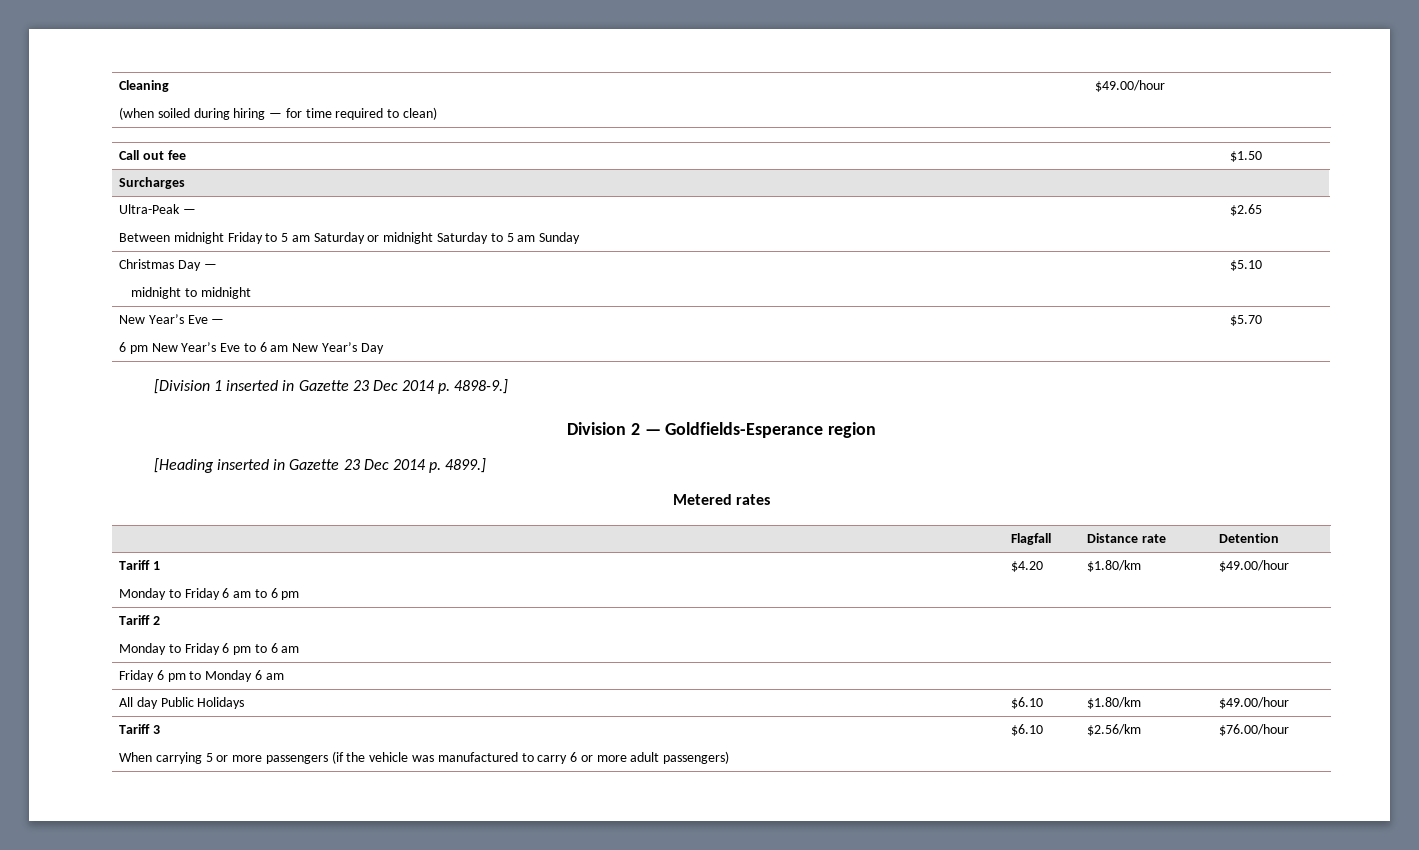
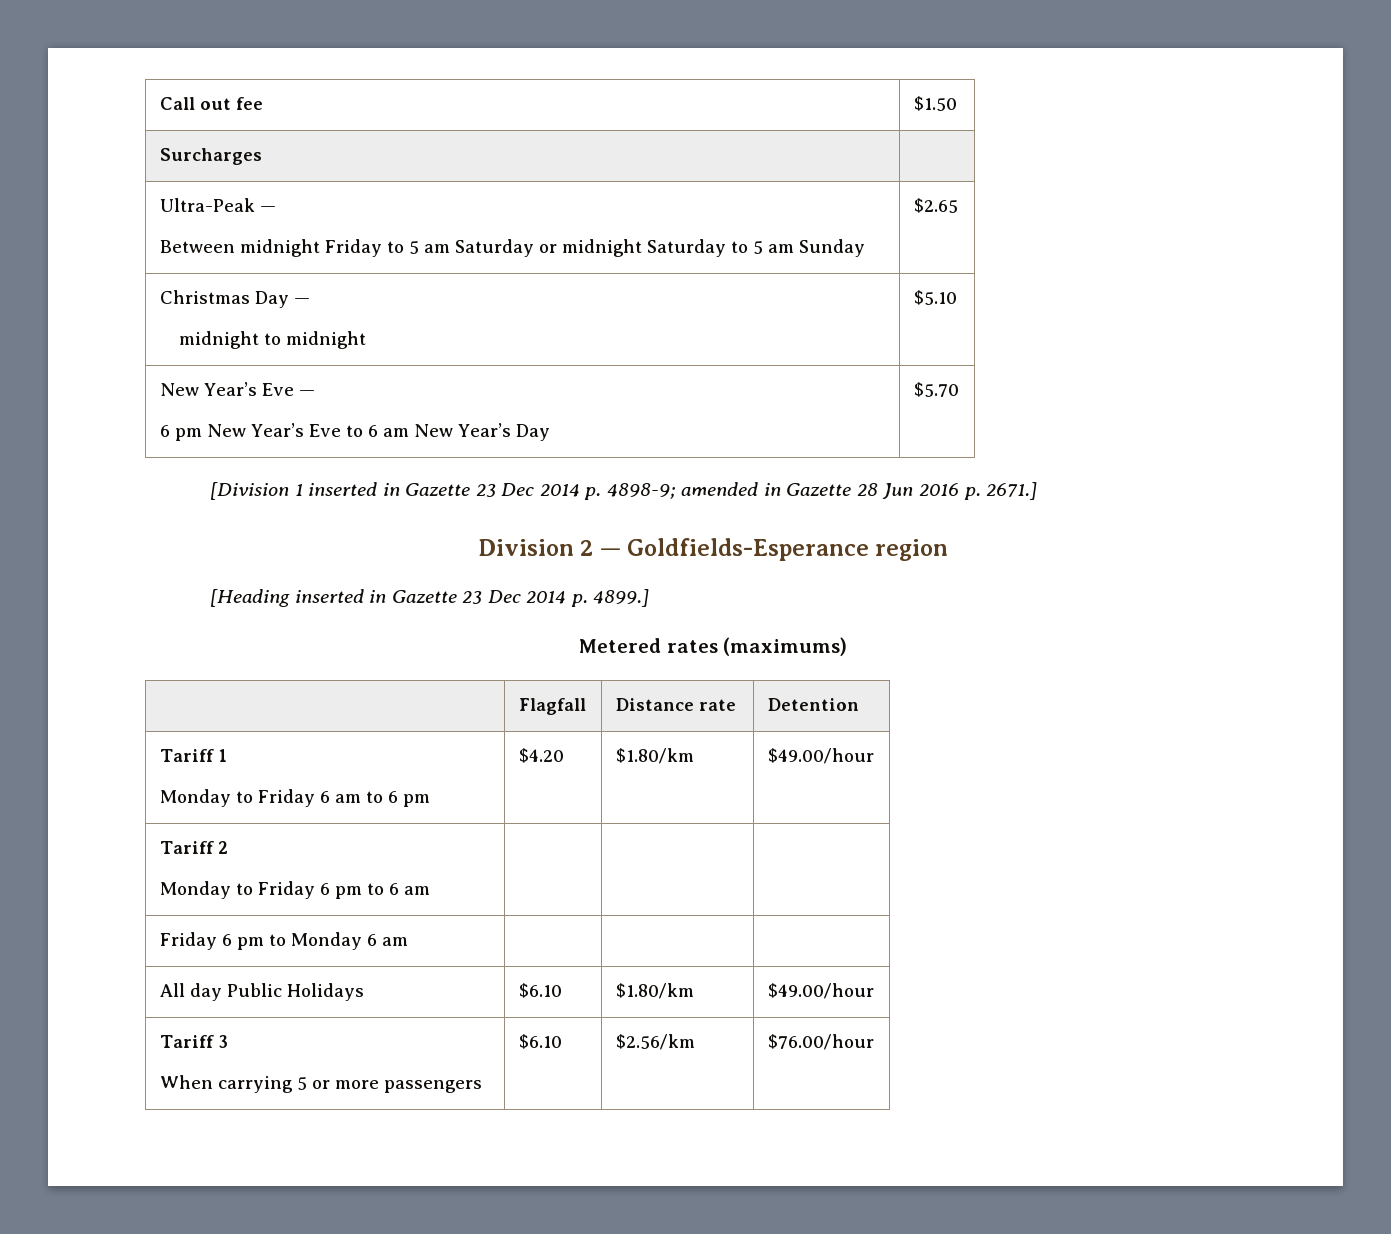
- Cleaning
- (when soiled during hiring — for time required to clean) | $49.00/hour
- [Division 1 inserted in Gazette 23 Dec 2014 p. 4898-9.]
+ [Division 1 inserted in Gazette 23 Dec 2014 p. 4898-9; amended in Gazette 28 Jun 2016 p. 2671.]
- Metered rates
+ Metered rates (maximums)
  Tariff 3
- When carrying 5 or more passengers (if the vehicle was manufactured to carry 6 or more adult passengers) | $6.10 | $2.56/km | $76.00/hour
+ When carrying 5 or more passengers | $6.10 | $2.56/km | $76.00/hour

